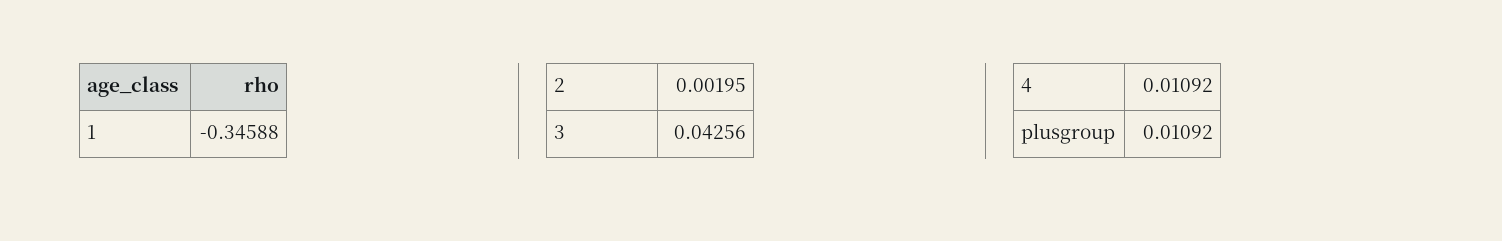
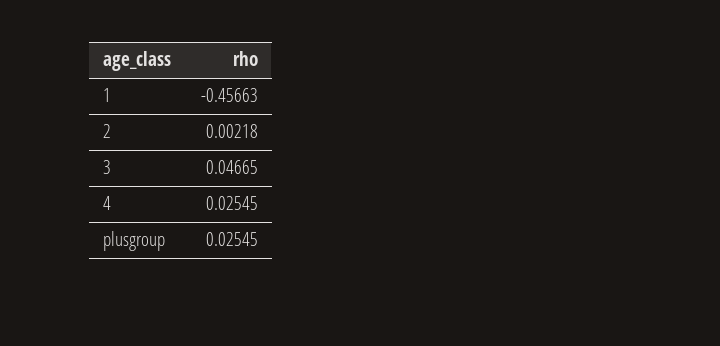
- 1 | -0.34588
+ 1 | -0.45663
- 2 | 0.00195
+ 2 | 0.00218
- 3 | 0.04256
+ 3 | 0.04665
- 4 | 0.01092
+ 4 | 0.02545
- plusgroup | 0.01092
+ plusgroup | 0.02545

